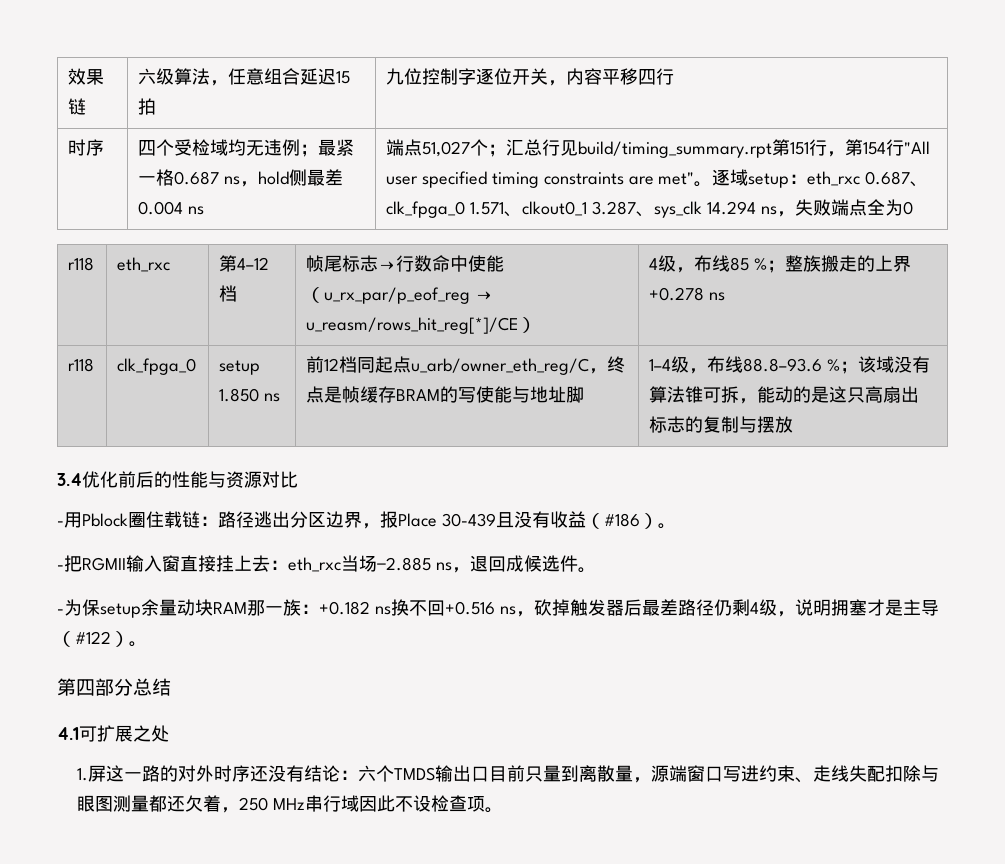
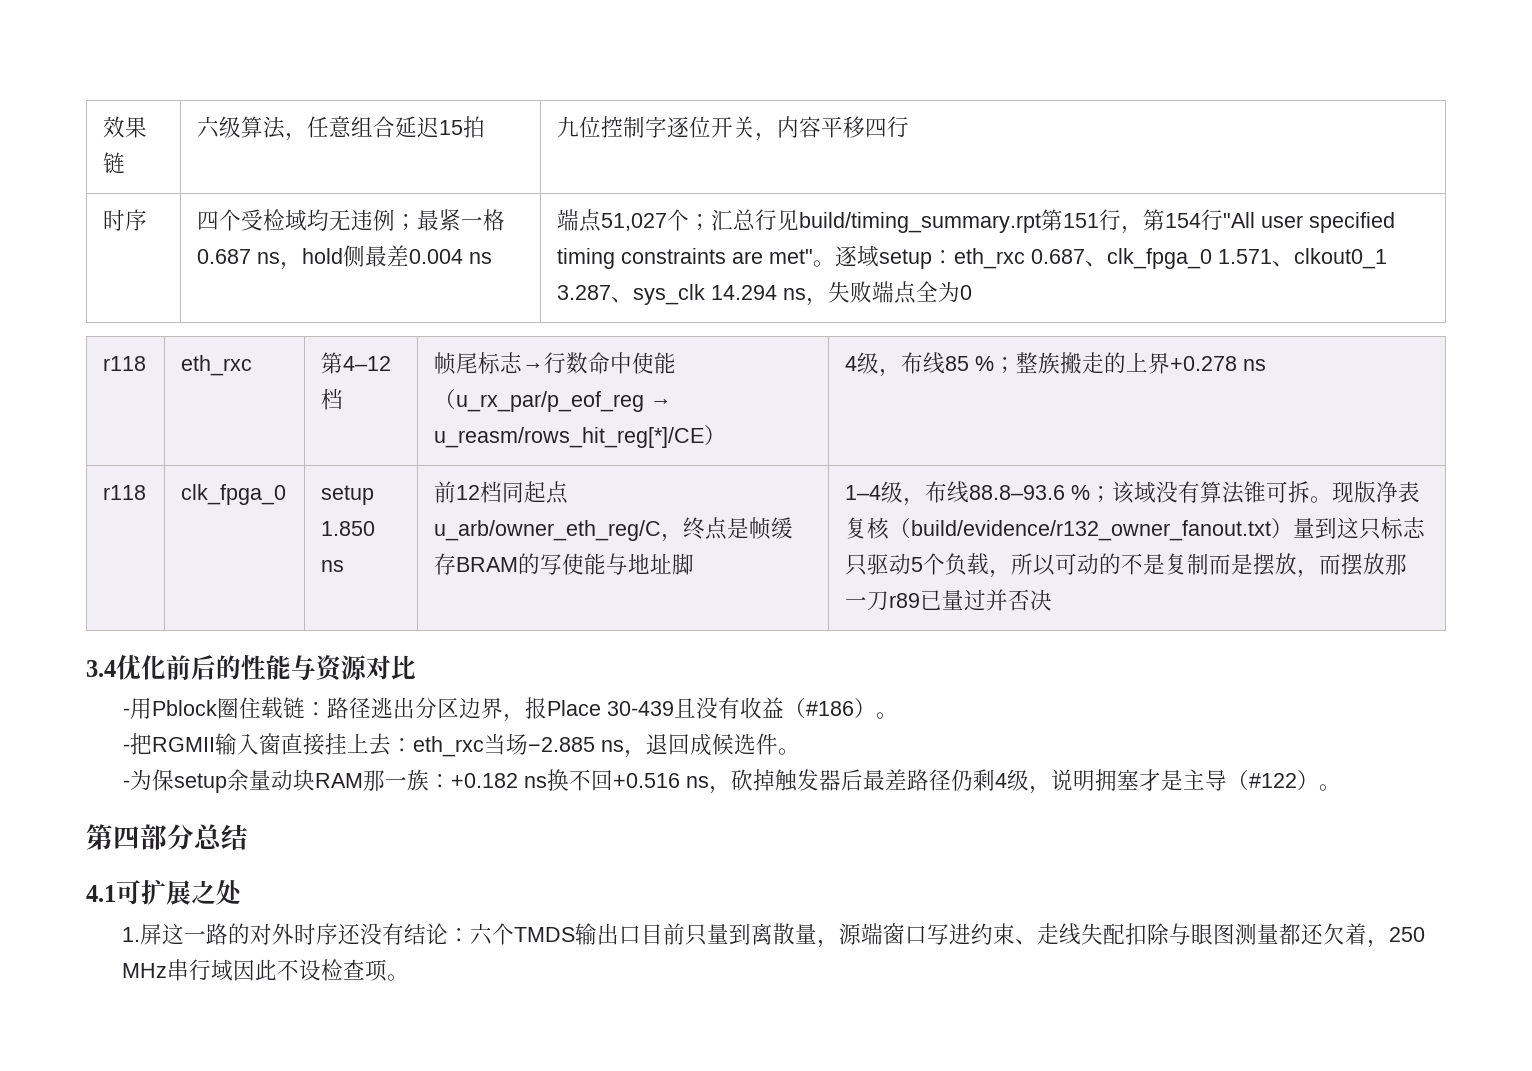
- 1–4级，布线88.8–93.6 %；该域没有算法锥可拆，能动的是这只高扇出标志的复制与摆放
+ 1–4级，布线88.8–93.6 %；该域没有算法锥可拆。现版净表复核（build/evidence/r132_owner_fanout.txt）量到这只标志只驱动5个负载，所以可动的不是复制而是摆放，而摆放那一刀r89已量过并否决

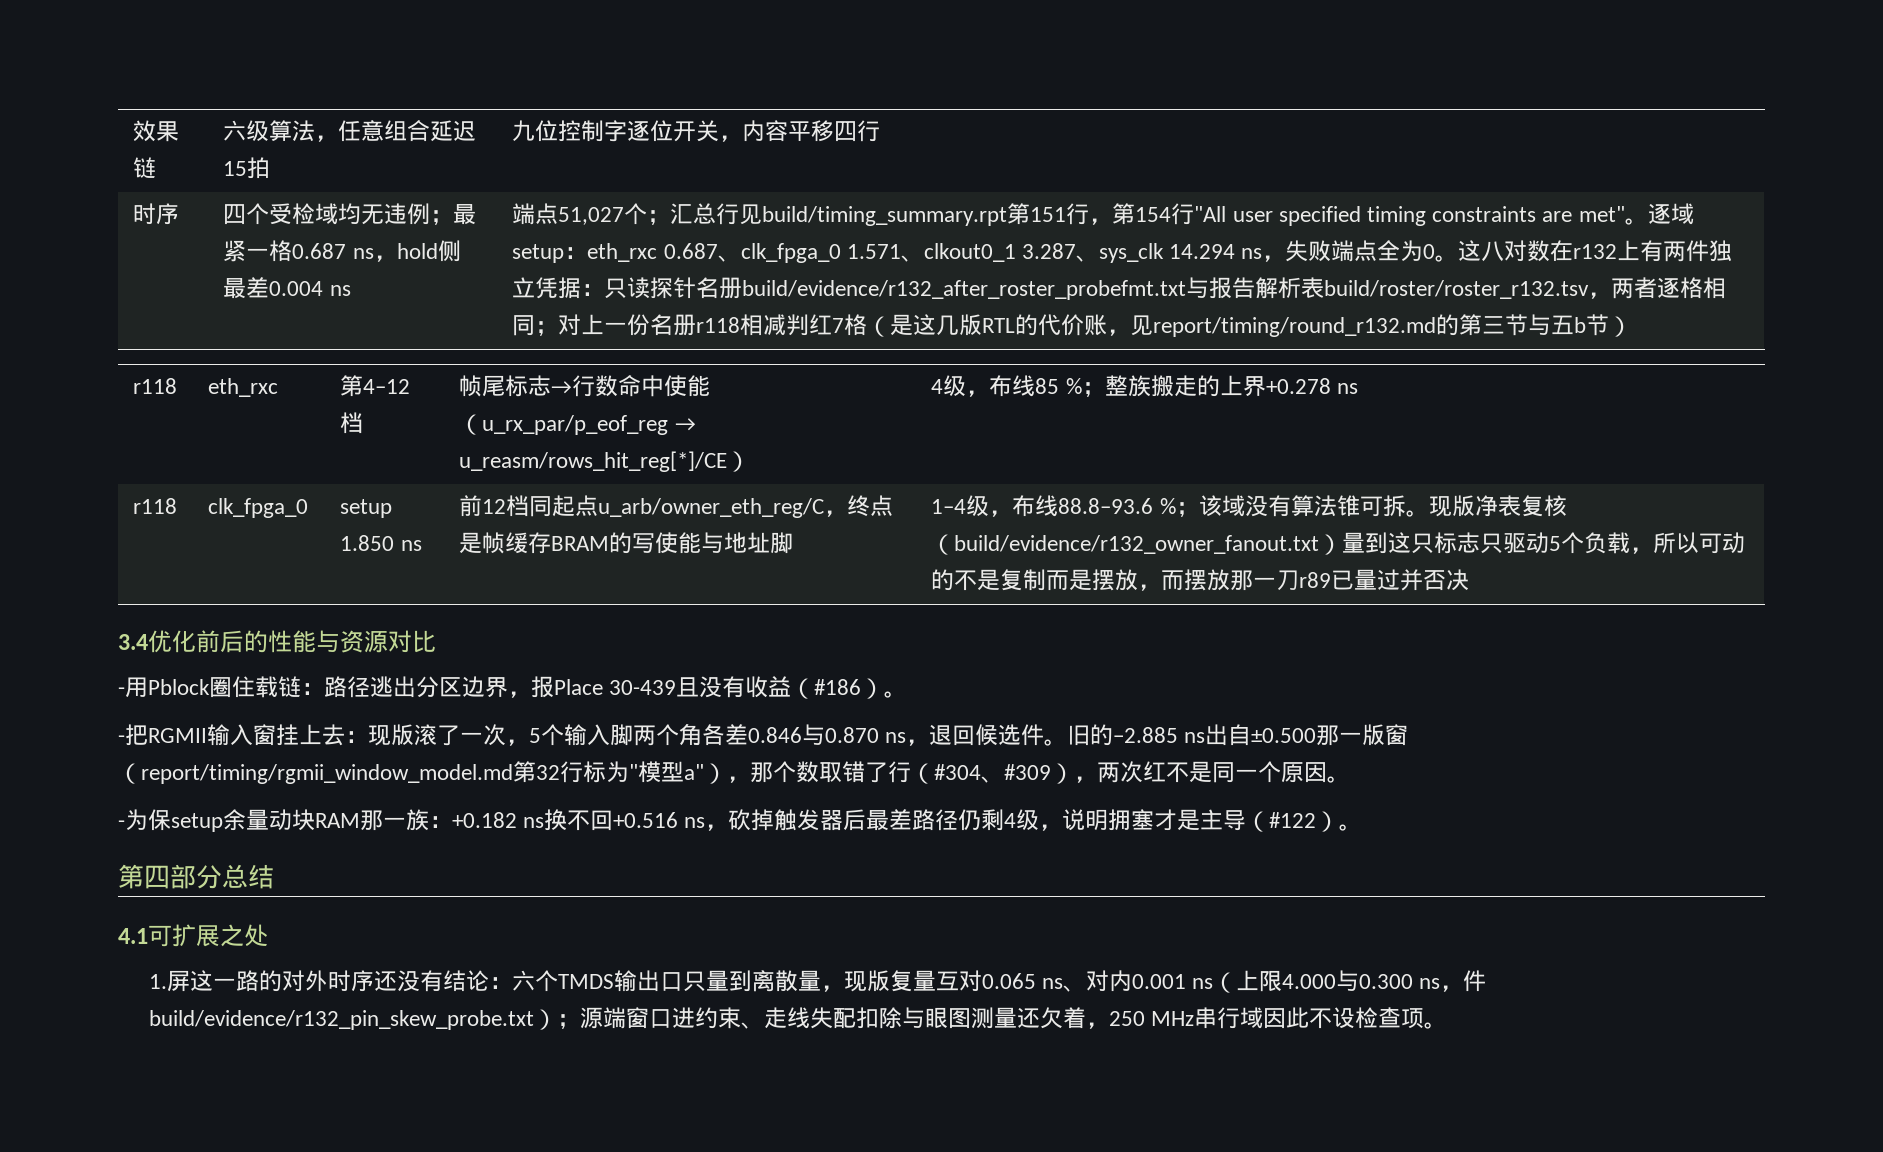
- 逐域setup：eth_rxc 0.687、clk_fpga_0 1.571、clkout0_1 3.287、sys_clk 14.294 ns，失败端点全为0
+ 逐域setup：eth_rxc 0.687、clk_fpga_0 1.571、clkout0_1 3.287、sys_clk 14.294 ns，失败端点全为0。这八对数在r132上有两件独立凭据：只读探针名册build/evidence/r132_after_roster_probefmt.txt与报告解析表build/roster/roster_r132.tsv，两者逐格相同；对上一份名册r118相减判红7格（是这几版RTL的代价账，见report/timing/round_r132.md的第三节与五b节）
- -把RGMII输入窗直接挂上去：eth_rxc当场−2.885 ns，退回成候选件。
+ -把RGMII输入窗挂上去：现版滚了一次，5个输入脚两个角各差0.846与0.870 ns，退回候选件。旧的−2.885 ns出自±0.500那一版窗（report/timing/rgmii_window_model.md第32行标为"模型a"），那个数取错了行（#304、#309），两次红不是同一个原因。
- 1.屏这一路的对外时序还没有结论：六个TMDS输出口目前只量到离散量，源端窗口写进约束、走线失配扣除与眼图测量都还欠着，250 MHz串行域因此不设检查项。
+ 1.屏这一路的对外时序还没有结论：六个TMDS输出口只量到离散量，现版复量互对0.065 ns、对内0.001 ns（上限4.000与0.300 ns，件build/evidence/r132_pin_skew_probe.txt）；源端窗口进约束、走线失配扣除与眼图测量还欠着，250 MHz串行域因此不设检查项。

